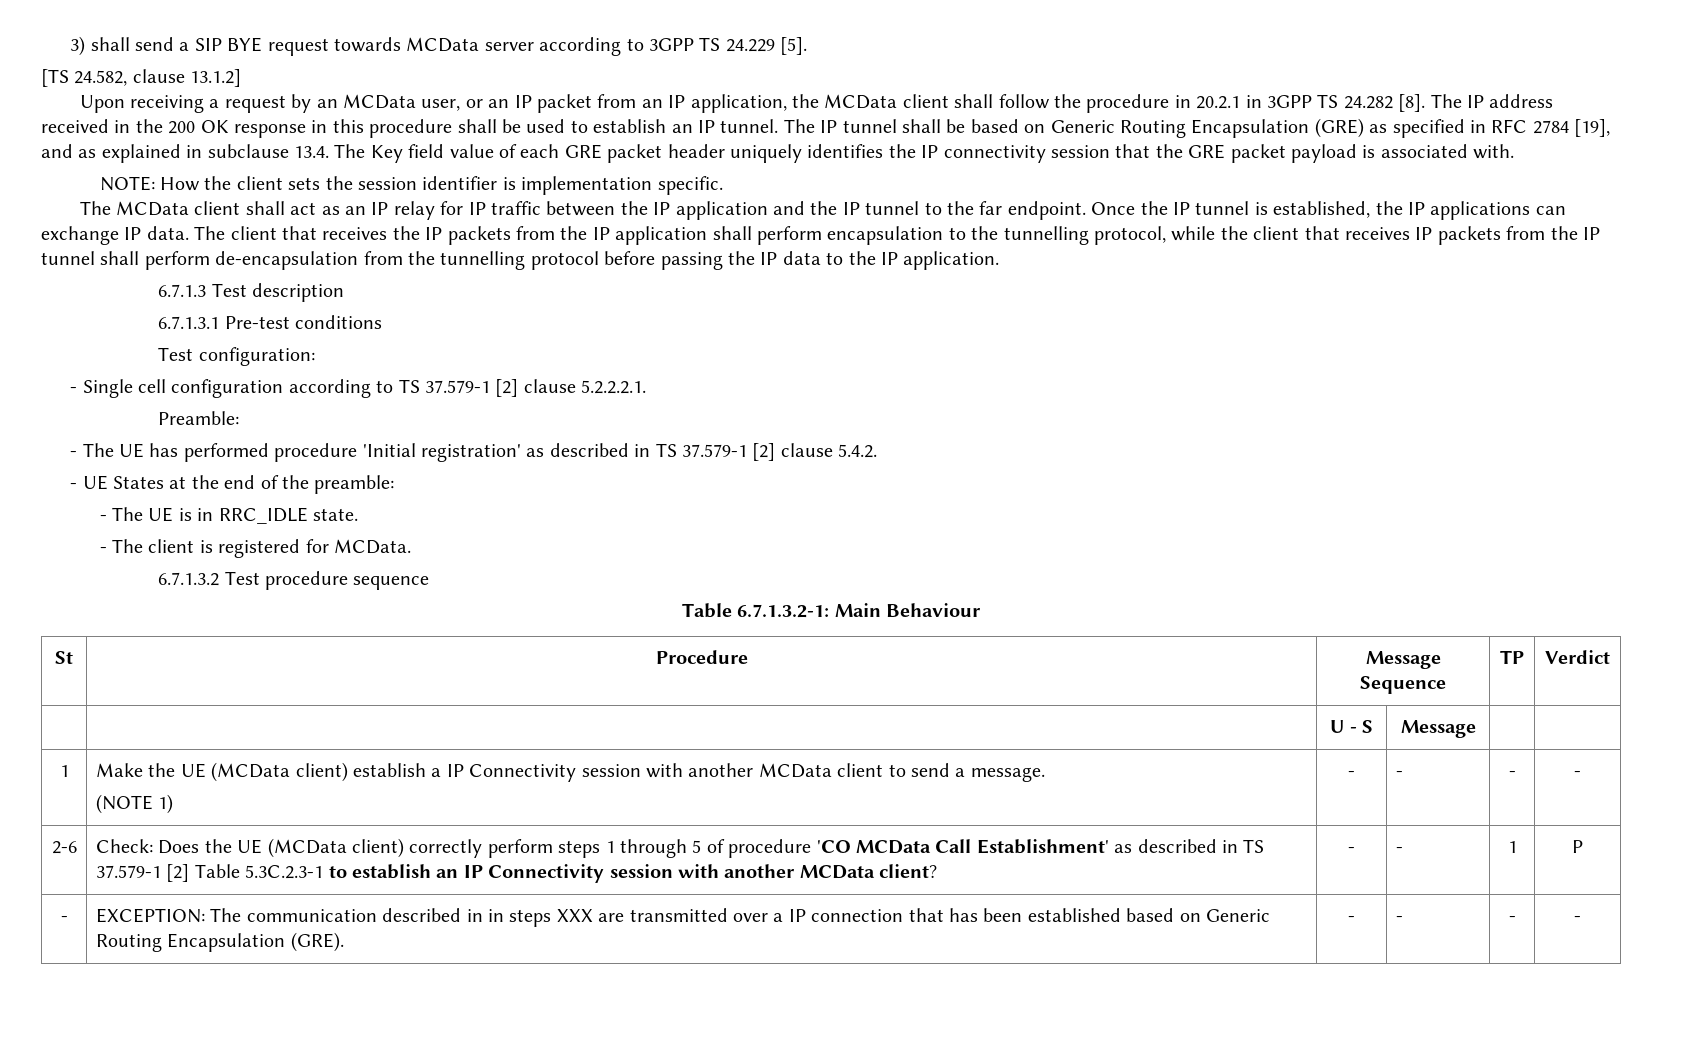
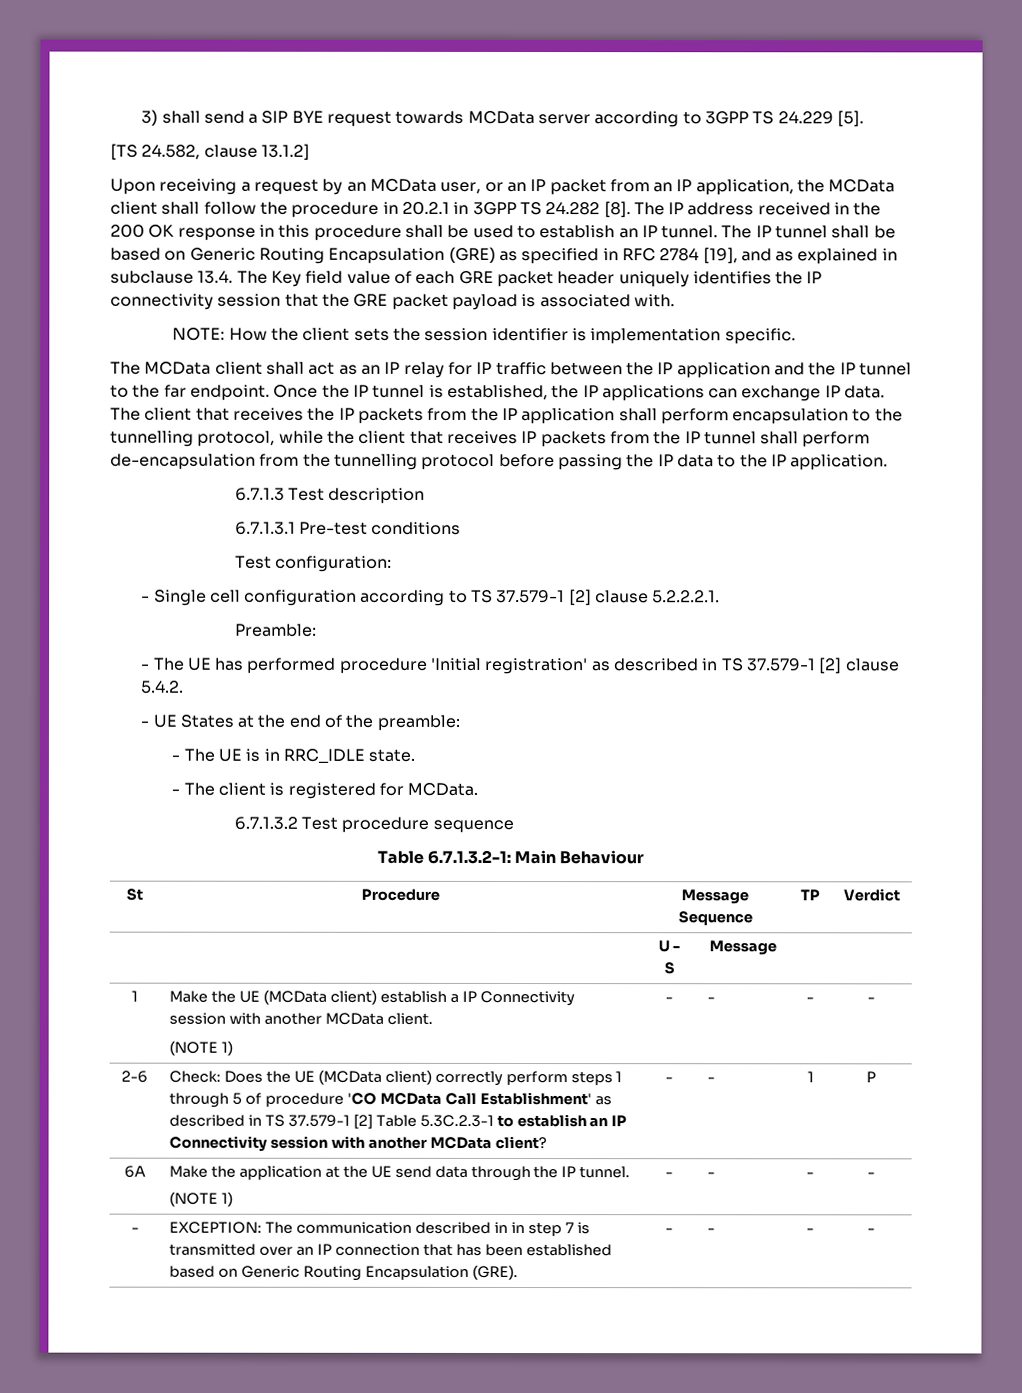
- 1 | Make the UE (MCData client) establish a IP Connectivity session with another MCData client to send a message.
+ 1 | Make the UE (MCData client) establish a IP Connectivity session with another MCData client.
+ 6A | Make the application at the UE send data through the IP tunnel.
+ (NOTE 1) | - | - | - | -
- - | EXCEPTION: The communication described in in steps XXX are transmitted over a IP connection that has been established based on Generic Routing Encapsulation (GRE). | - | - | - | -
+ - | EXCEPTION: The communication described in in step 7 is transmitted over an IP connection that has been established based on Generic Routing Encapsulation (GRE). | - | - | - | -

